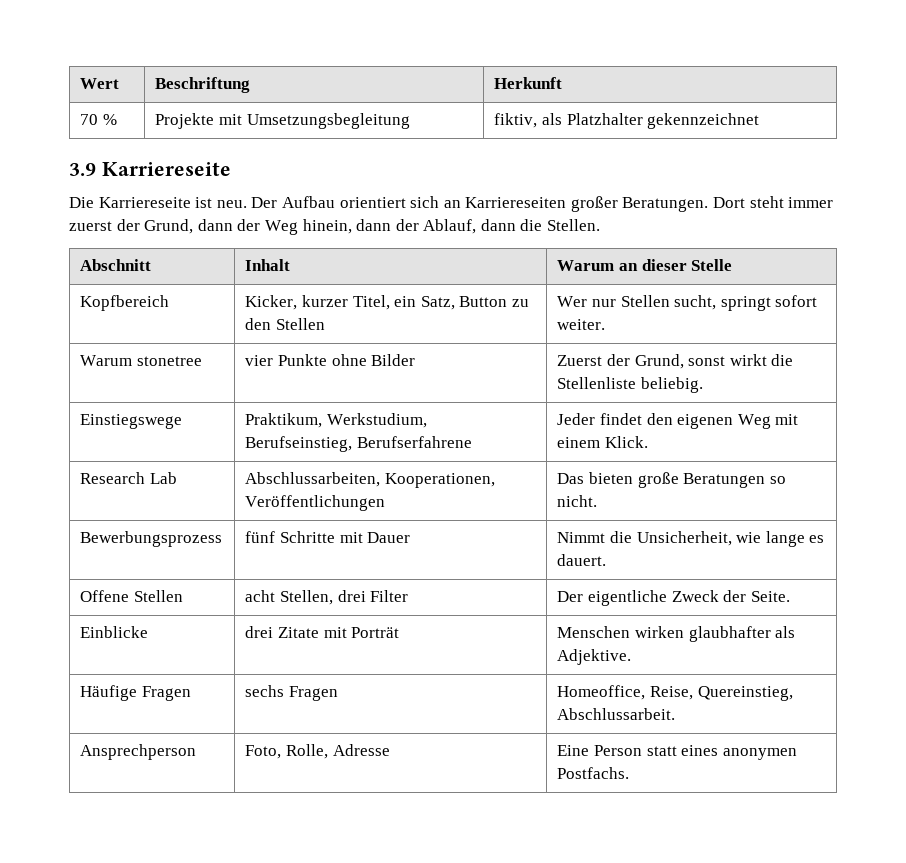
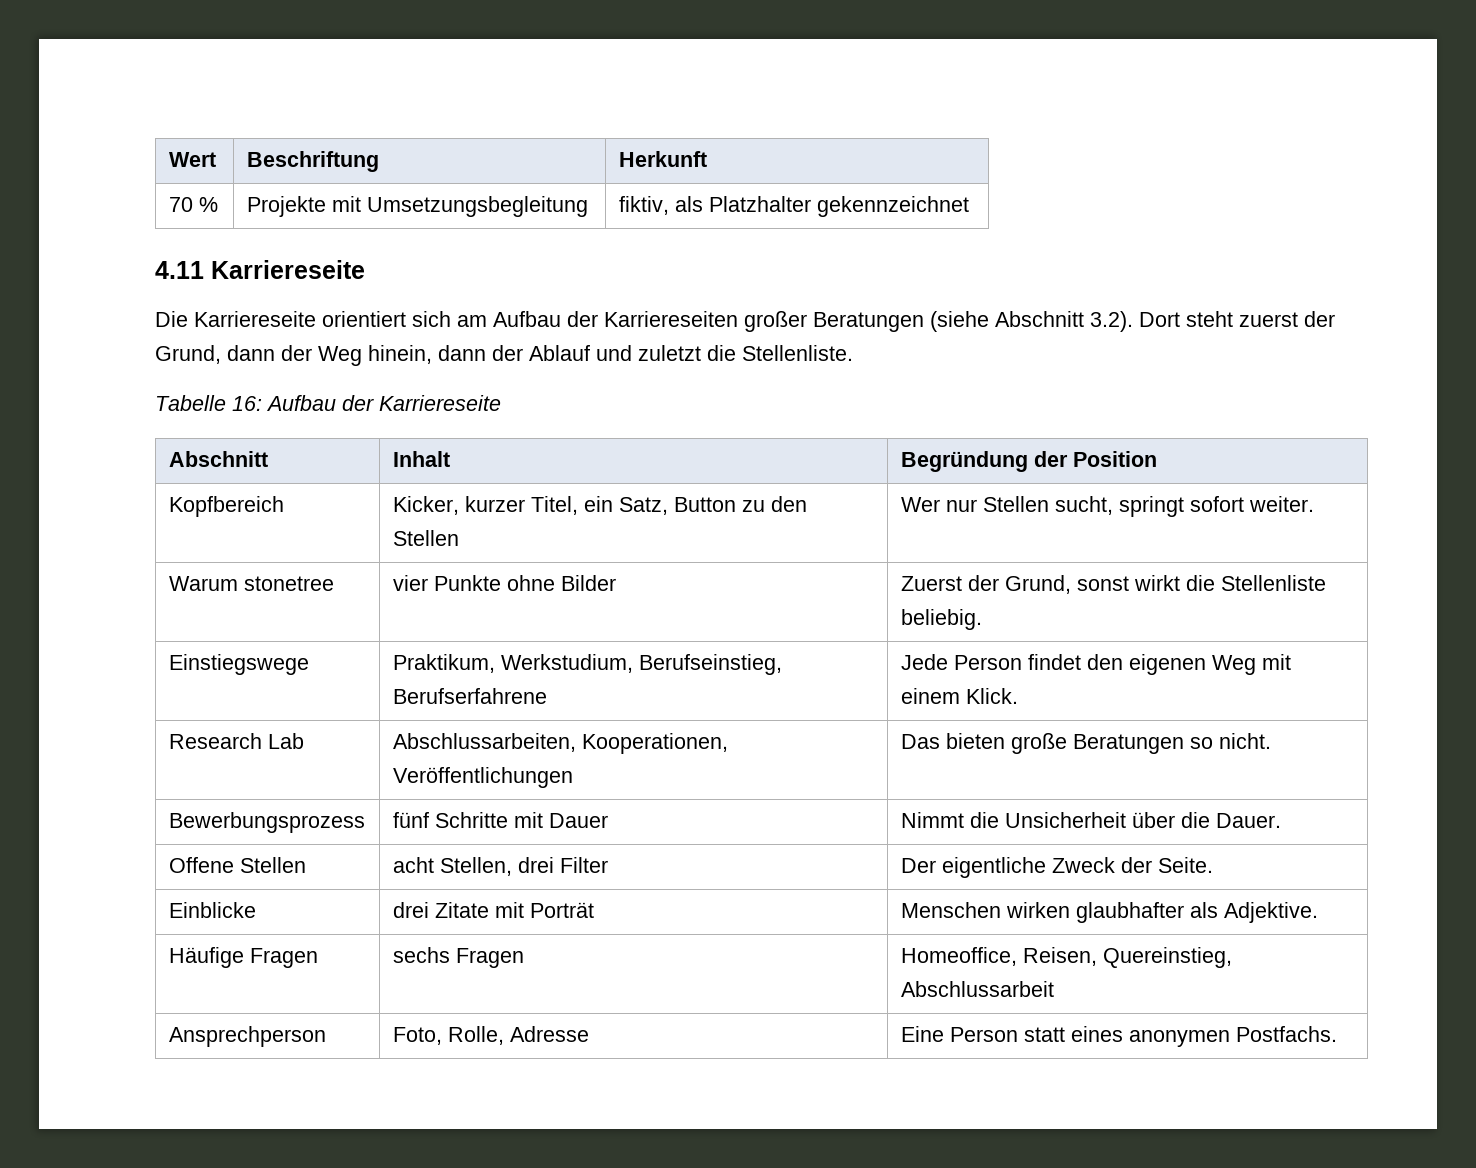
- 3.9 Karriereseite
+ 4.11 Karriereseite
- Die Karriereseite ist neu. Der Aufbau orientiert sich an Karriereseiten großer Beratungen. Dort steht immer zuerst der Grund, dann der Weg hinein, dann der Ablauf, dann die Stellen.
- Abschnitt | Inhalt | Warum an dieser Stelle
+ Die Karriereseite orientiert sich am Aufbau der Karriereseiten großer Beratungen (siehe Abschnitt 3.2). Dort steht zuerst der Grund, dann der Weg hinein, dann der Ablauf und zuletzt die Stellenliste.
+ Tabelle 16: Aufbau der Karriereseite
+ Abschnitt | Inhalt | Begründung der Position
- Einstiegswege | Praktikum, Werkstudium, Berufseinstieg, Berufserfahrene | Jeder findet den eigenen Weg mit einem Klick.
+ Einstiegswege | Praktikum, Werkstudium, Berufseinstieg, Berufserfahrene | Jede Person findet den eigenen Weg mit einem Klick.
- Bewerbungsprozess | fünf Schritte mit Dauer | Nimmt die Unsicherheit, wie lange es dauert.
+ Bewerbungsprozess | fünf Schritte mit Dauer | Nimmt die Unsicherheit über die Dauer.
- Häufige Fragen | sechs Fragen | Homeoffice, Reise, Quereinstieg, Abschlussarbeit.
+ Häufige Fragen | sechs Fragen | Homeoffice, Reisen, Quereinstieg, Abschlussarbeit

